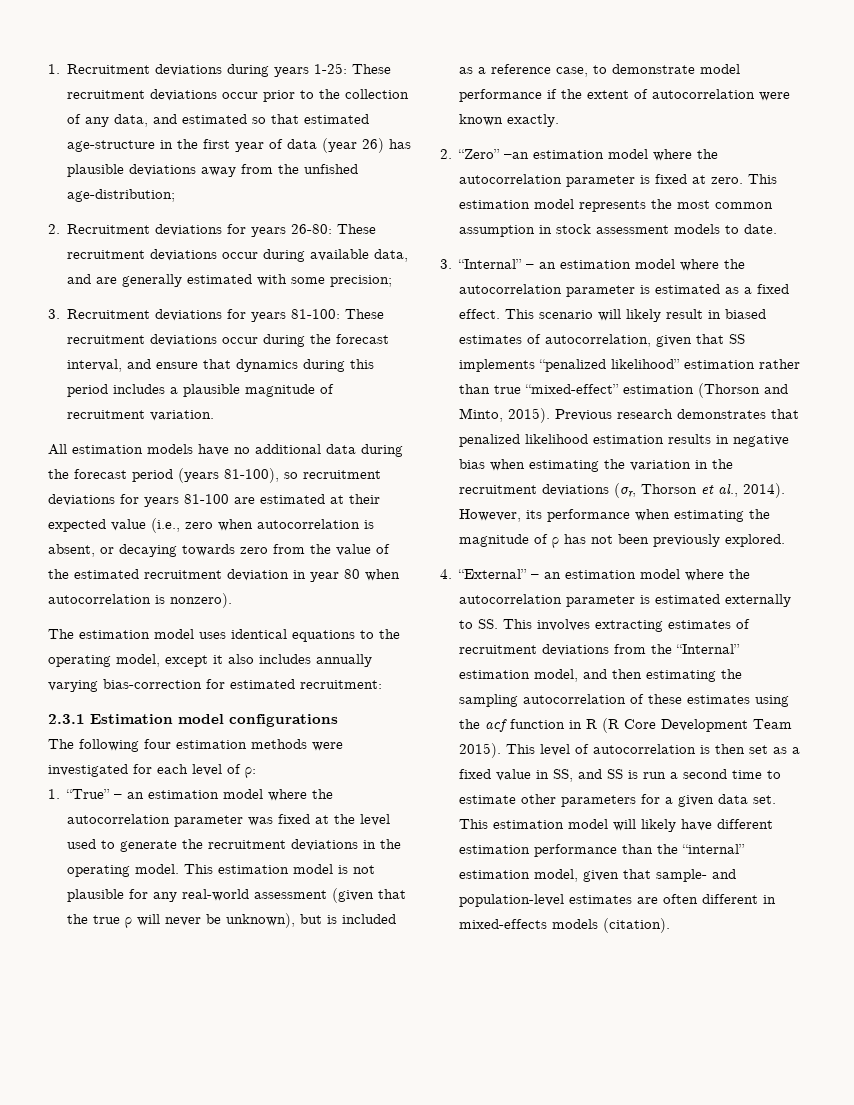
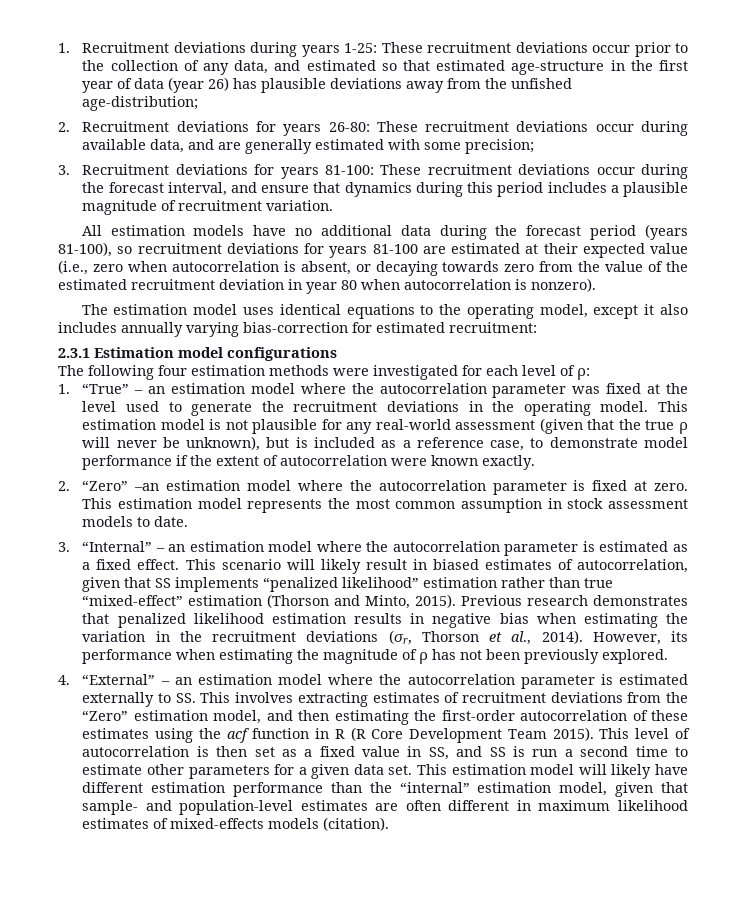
- 4. “External” – an estimation model where the autocorrelation parameter is estimated externally to SS. This involves extracting estimates of recruitment deviations from the “Internal” estimation model, and then estimating the sampling autocorrelation of these estimates using the acf function in R (R Core Development Team 2015).
+ 4. “External” – an estimation model where the autocorrelation parameter is estimated externally to SS. This involves extracting estimates of recruitment deviations from the “Zero” estimation model, and then estimating the first-order autocorrelation of these estimates using the acf function in R (R Core Development Team 2015).
- This estimation model will likely have different estimation performance than the “internal” estimation model, given that sample- and population-level estimates are often different in mixed-effects models (citation).
+ This estimation model will likely have different estimation performance than the “internal” estimation model, given that sample- and population-level estimates are often different in maximum likelihood estimates of mixed-effects models (citation).

